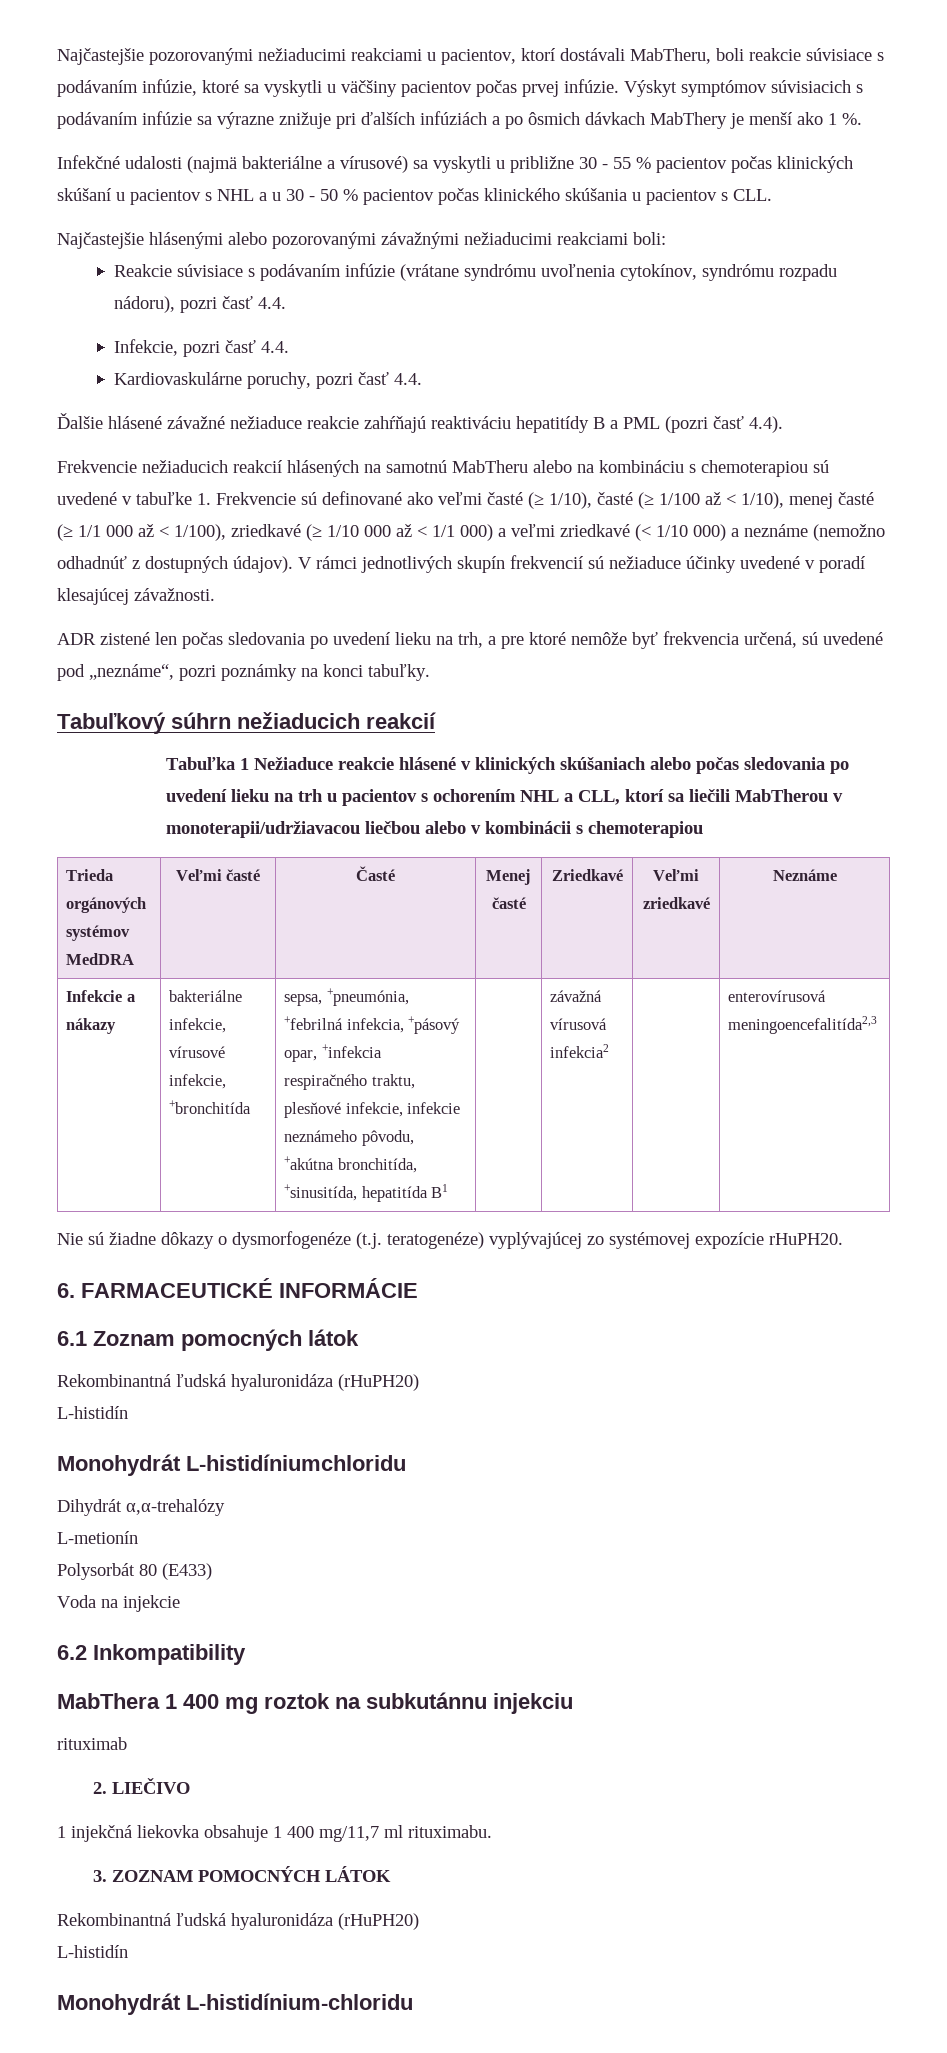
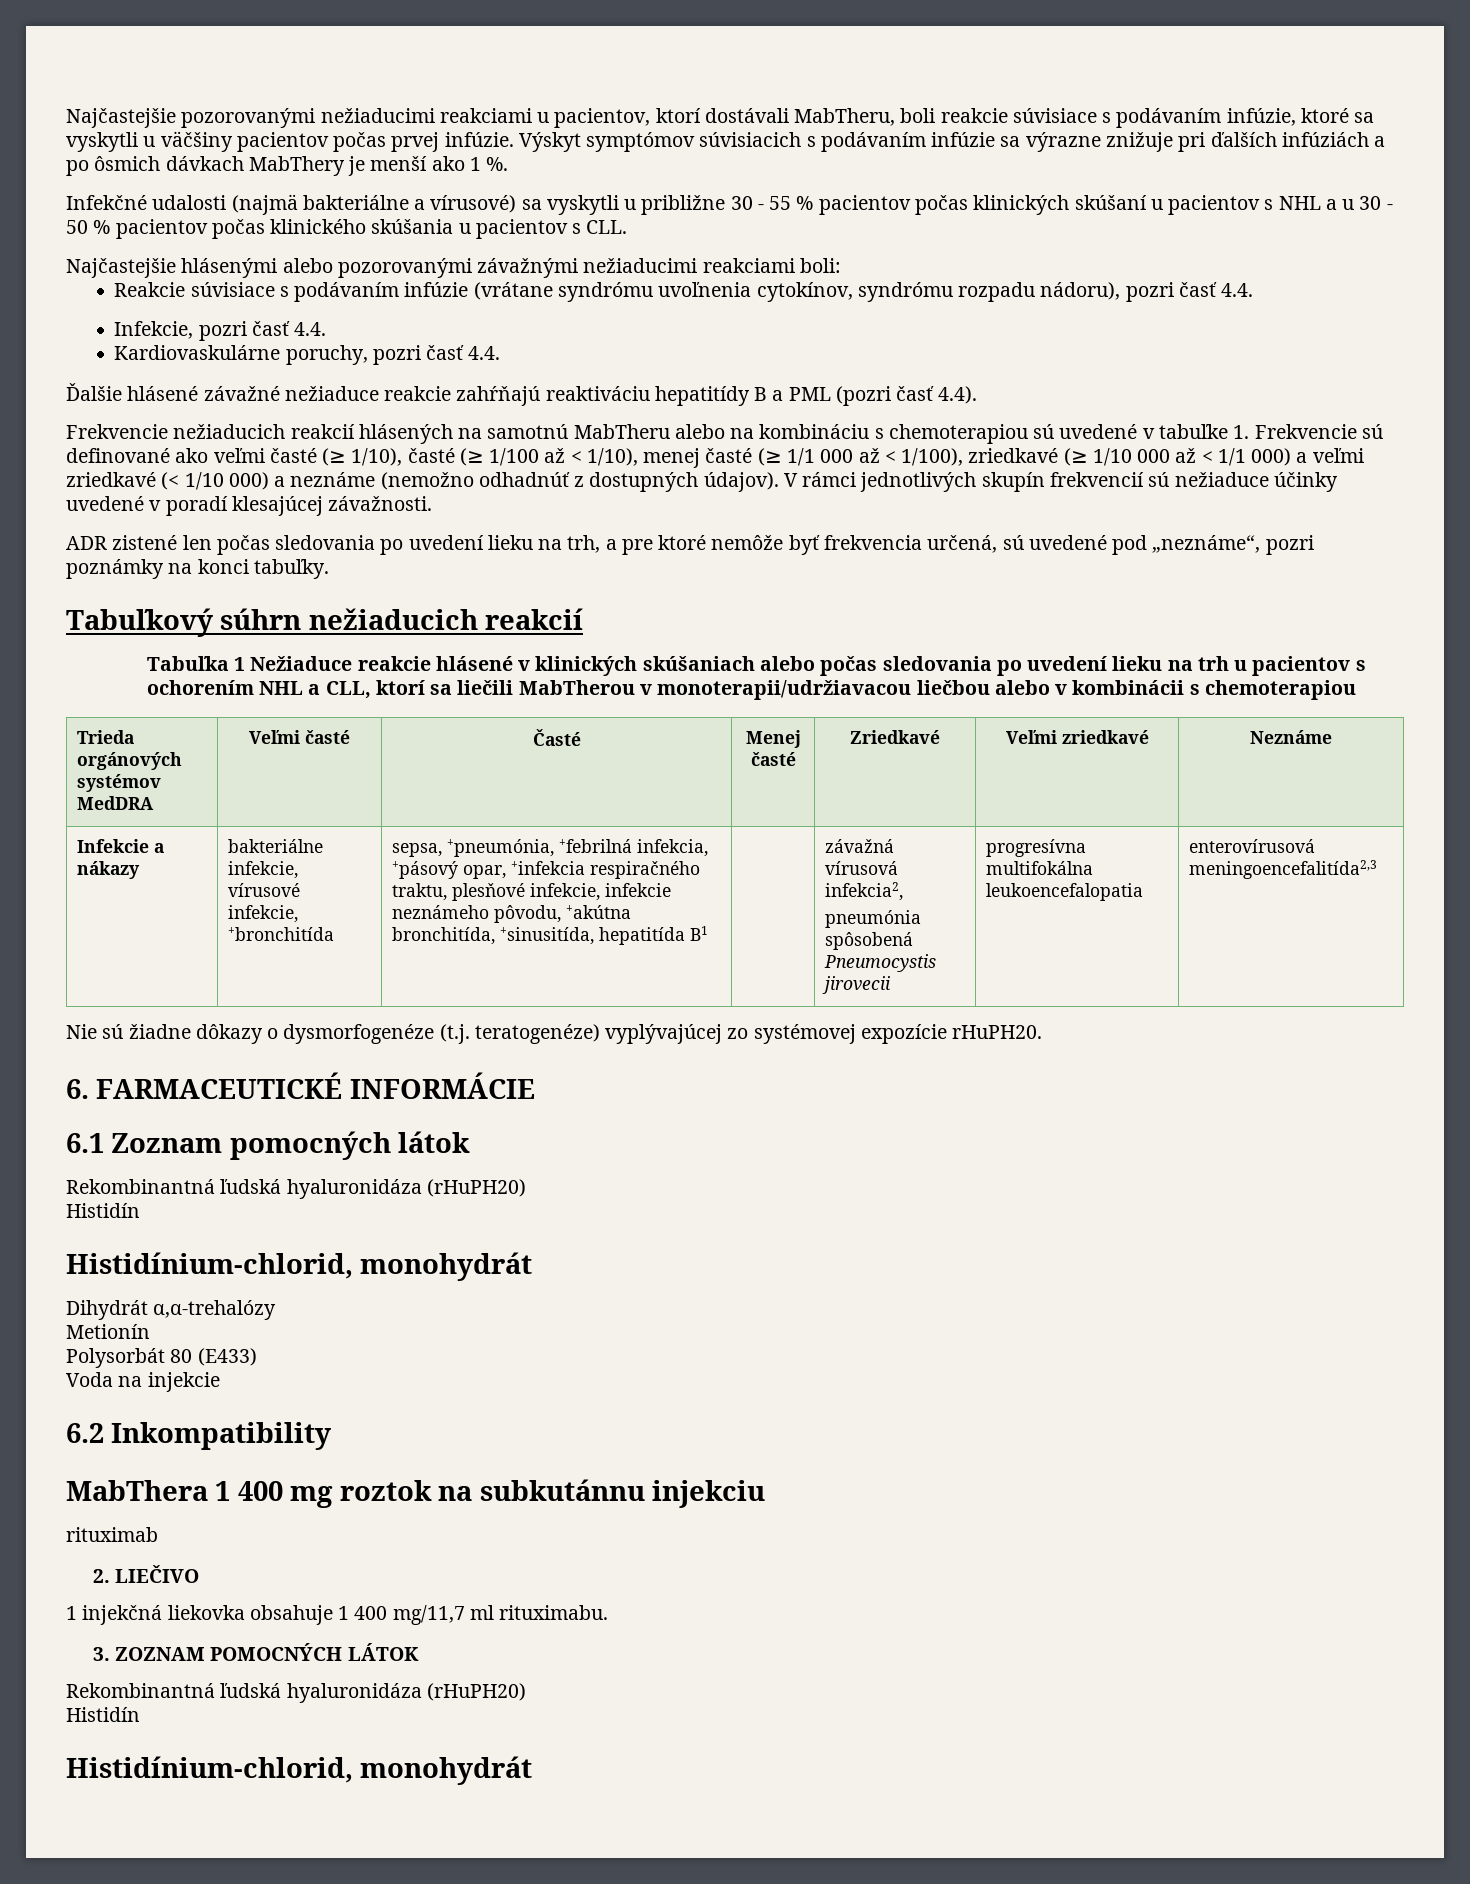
- Infekcie a nákazy | bakteriálne infekcie, vírusové infekcie, +bronchitída | sepsa, +pneumónia, +febrilná infekcia, +pásový opar, +infekcia respiračného traktu, plesňové infekcie, infekcie neznámeho pôvodu, +akútna bronchitída, +sinusitída, hepatitída B1 | | závažná vírusová infekcia2 | | enterovírusová meningoencefalitída2,3
+ Infekcie a nákazy | bakteriálne infekcie, vírusové infekcie, +bronchitída | sepsa, +pneumónia, +febrilná infekcia, +pásový opar, +infekcia respiračného traktu, plesňové infekcie, infekcie neznámeho pôvodu, +akútna bronchitída, +sinusitída, hepatitída B1 | | závažná vírusová infekcia2,
+ pneumónia spôsobená Pneumocystis jirovecii | progresívna multifokálna leukoencefalopatia | enterovírusová meningoencefalitída2,3
  6.1 Zoznam pomocných látok
  Rekombinantná ľudská hyaluronidáza (rHuPH20)
- L-histidín
- Monohydrát L-histidíniumchloridu
+ Histidín
+ Histidínium-chlorid, monohydrát
- L-metionín
+ Metionín
  3. ZOZNAM POMOCNÝCH LÁTOK
  Rekombinantná ľudská hyaluronidáza (rHuPH20)
- L-histidín
- Monohydrát L-histidínium-chloridu
+ Histidín
+ Histidínium-chlorid, monohydrát

